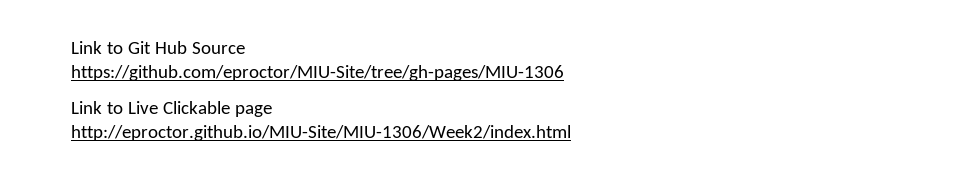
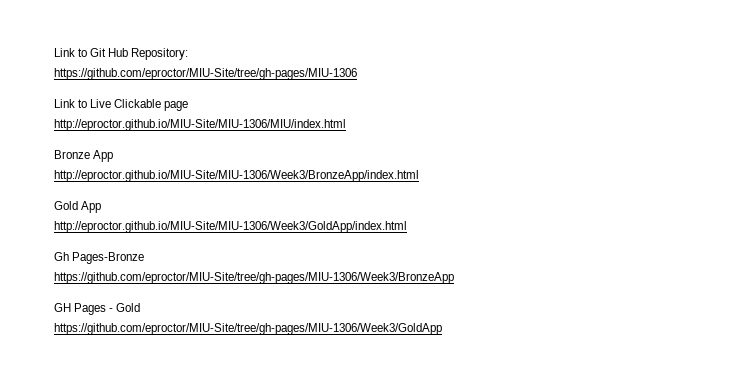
- Link to Git Hub Source
+ Link to Git Hub Repository:
- http://eproctor.github.io/MIU-Site/MIU-1306/Week2/index.html
+ http://eproctor.github.io/MIU-Site/MIU-1306/MIU/index.html
+ Bronze App
+ http://eproctor.github.io/MIU-Site/MIU-1306/Week3/BronzeApp/index.html
+ Gold App
+ http://eproctor.github.io/MIU-Site/MIU-1306/Week3/GoldApp/index.html
+ Gh Pages-Bronze
+ https://github.com/eproctor/MIU-Site/tree/gh-pages/MIU-1306/Week3/BronzeApp
+ GH Pages - Gold
+ https://github.com/eproctor/MIU-Site/tree/gh-pages/MIU-1306/Week3/GoldApp

